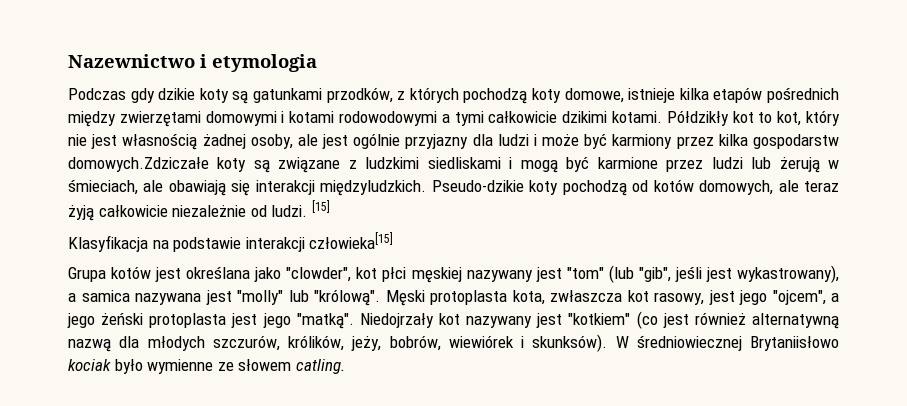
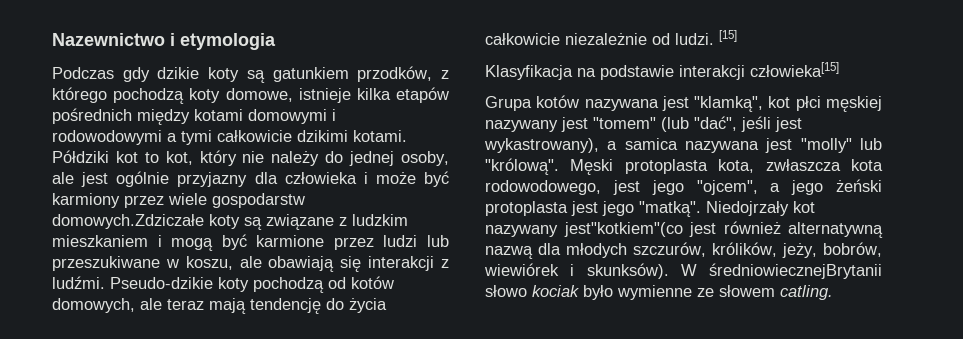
- Podczas gdy dzikie koty są gatunkami przodków, z których pochodzą koty domowe, istnieje kilka etapów pośrednich między zwierzętami domowymi i kotami rodowodowymi a tymi całkowicie dzikimi kotami.
+ Podczas gdy dzikie koty są gatunkiem przodków, z którego pochodzą koty domowe, istnieje kilka etapów pośrednich między kotami domowymi i rodowodowymi a tymi całkowicie dzikimi kotami.
- Półdzikły kot to kot, który nie jest własnością żadnej osoby, ale jest ogólnie przyjazny dla ludzi i może być karmiony przez kilka gospodarstw domowych.Zdziczałe koty są związane z ludzkimi siedliskami i mogą być karmione przez ludzi lub żerują w śmieciach, ale obawiają się interakcji międzyludzkich.
+ Półdziki kot to kot, który nie należy do jednej osoby, ale jest ogólnie przyjazny dla człowieka i może być karmiony przez wiele gospodarstw domowych.Zdziczałe koty są związane z ludzkim mieszkaniem i mogą być karmione przez ludzi lub przeszukiwane w koszu, ale obawiają się interakcji z ludźmi.
- Pseudo-dzikie koty pochodzą od kotów domowych, ale teraz żyją całkowicie niezależnie od ludzi.
+ Pseudo-dzikie koty pochodzą od kotów domowych, ale teraz mają tendencję do życia całkowicie niezależnie od ludzi.
- Grupa kotów jest określana jako "clowder", kot płci męskiej nazywany jest "tom" (lub "gib", jeśli jest wykastrowany), a samica nazywana jest "molly" lub "królową".
+ Grupa kotów nazywana jest "klamką", kot płci męskiej nazywany jest "tomem" (lub "dać", jeśli jest wykastrowany), a samica nazywana jest "molly" lub "królową".
- Męski protoplasta kota, zwłaszcza kot rasowy, jest jego "ojcem", a jego żeński protoplasta jest jego "matką".
+ Męski protoplasta kota, zwłaszcza kota rodowodowego, jest jego "ojcem", a jego żeński protoplasta jest jego "matką".
- Niedojrzały kot nazywany jest "kotkiem" (co jest również alternatywną nazwą dla młodych szczurów, królików, jeży, bobrów, wiewiórek i skunksów).
+ Niedojrzały kot nazywany jest"kotkiem"(co jest również alternatywną nazwą dla młodych szczurów, królików, jeży, bobrów, wiewiórek i skunksów).
- W średniowiecznej Brytaniisłowo kociak było wymienne ze słowem catling.
+ W średniowiecznejBrytanii słowo kociak było wymienne ze słowem catling.

